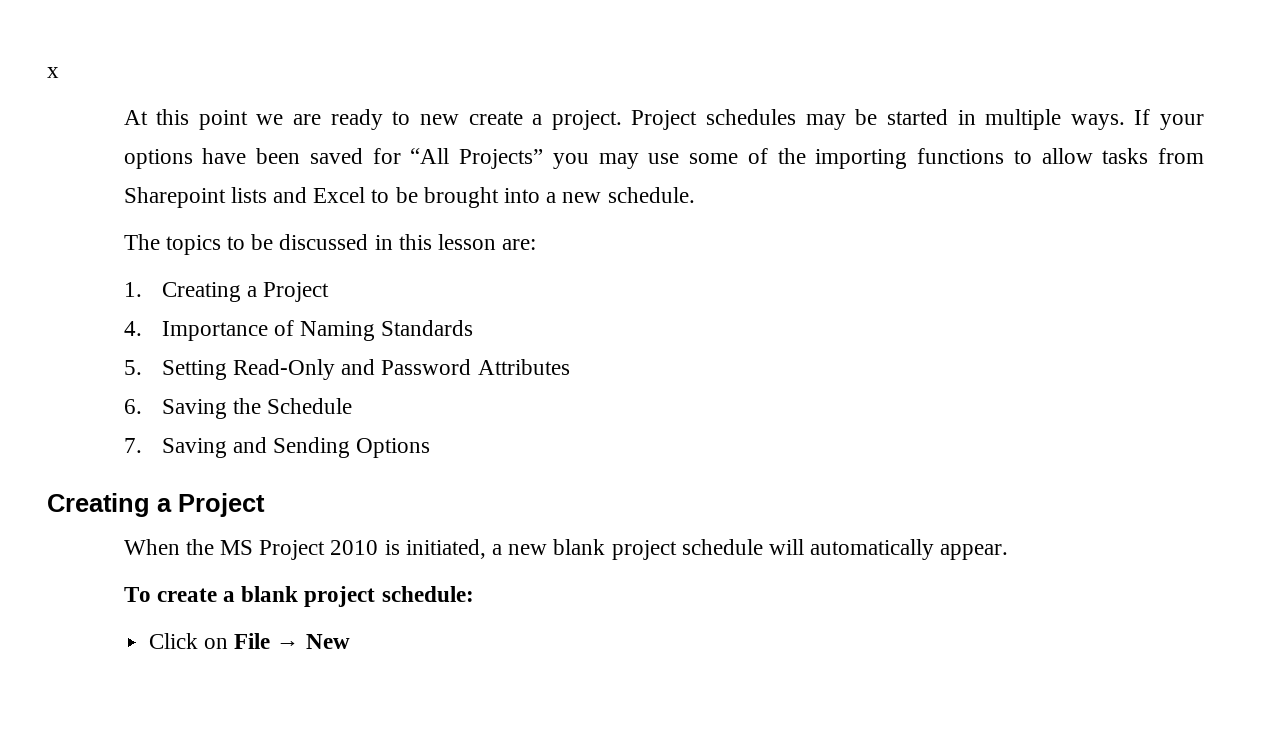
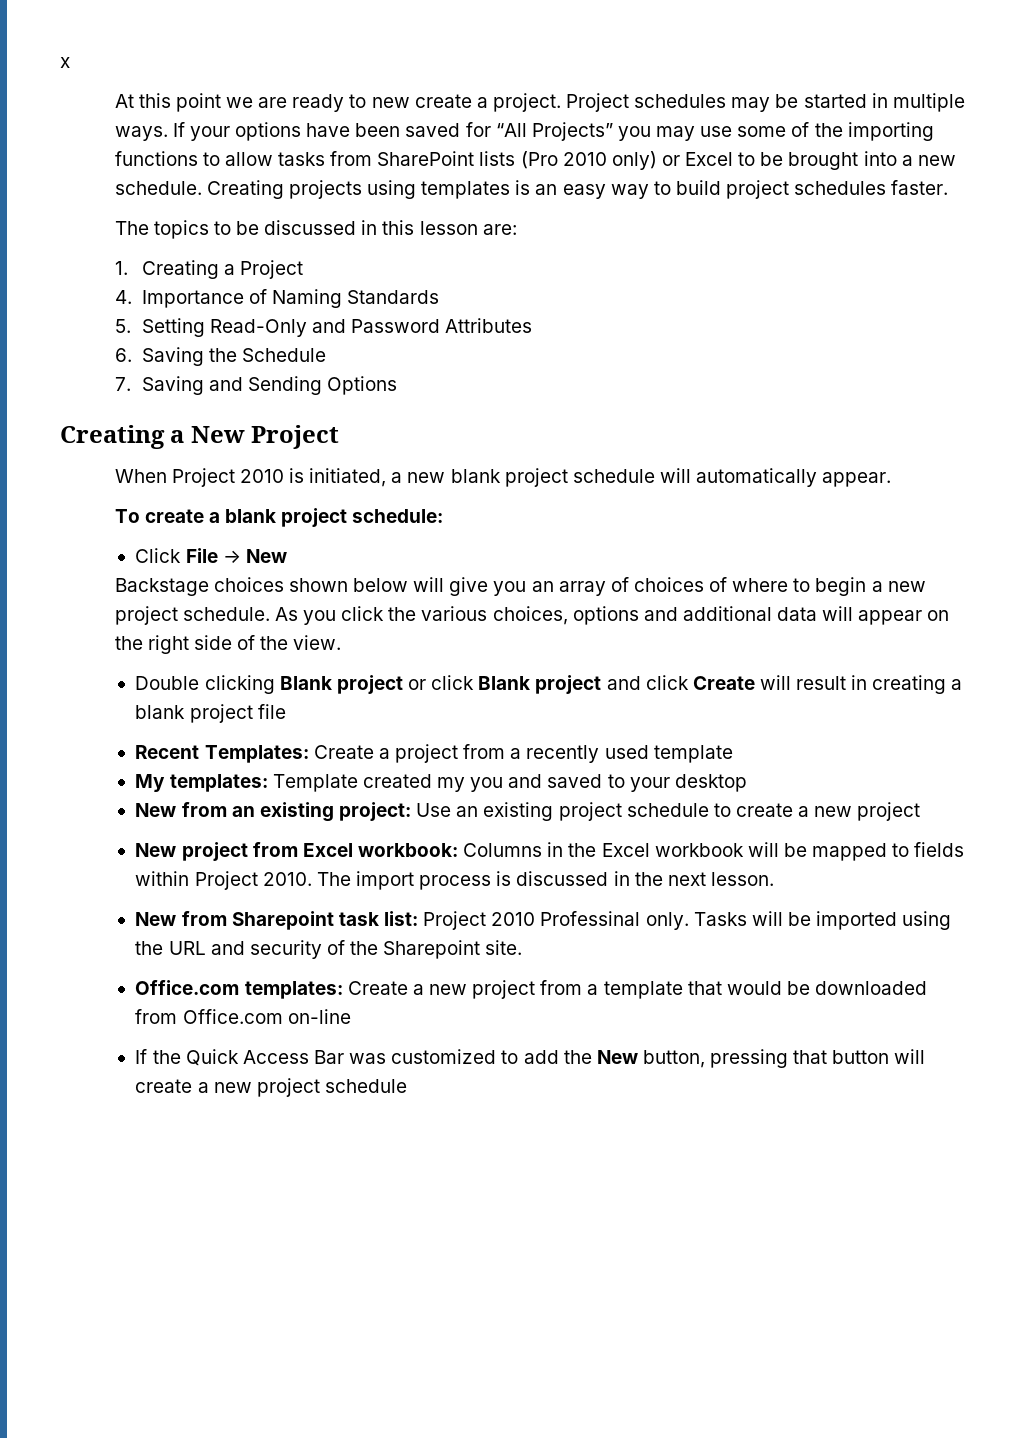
- If your options have been saved for “All Projects” you may use some of the importing functions to allow tasks from Sharepoint lists and Excel to be brought into a new schedule.
+ If your options have been saved for “All Projects” you may use some of the importing functions to allow tasks from SharePoint lists (Pro 2010 only) or Excel to be brought into a new schedule. Creating projects using templates is an easy way to build project schedules faster.
  7. Saving and Sending Options
- Creating a Project
+ Creating a New Project
- When the MS Project 2010 is initiated, a new blank project schedule will automatically appear.
+ When Project 2010 is initiated, a new blank project schedule will automatically appear.
- Click on File → New
+ Click File → New
+ Backstage choices shown below will give you an array of choices of where to begin a new project schedule. As you click the various choices, options and additional data will appear on the right side of the view.
+ Double clicking Blank project or click Blank project and click Create will result in creating a blank project file
+ Recent Templates: Create a project from a recently used template
+ My templates: Template created my you and saved to your desktop
+ New from an existing project: Use an existing project schedule to create a new project
+ New project from Excel workbook: Columns in the Excel workbook will be mapped to fields within Project 2010. The import process is discussed in the next lesson.
+ New from Sharepoint task list: Project 2010 Professinal only. Tasks will be imported using the URL and security of the Sharepoint site.
+ Office.com templates: Create a new project from a template that would be downloaded from Office.com on-line
+ If the Quick Access Bar was customized to add the New button, pressing that button will create a new project schedule

